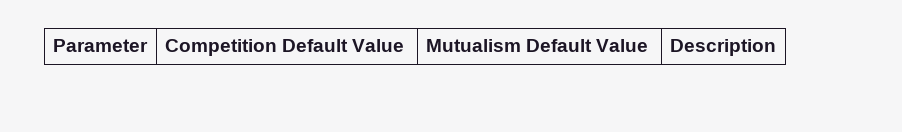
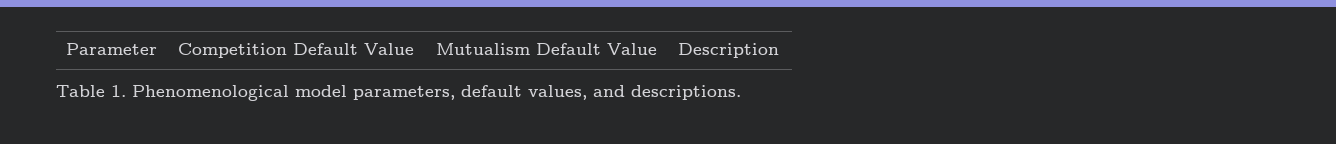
+ Table 1. Phenomenological model parameters, default values, and descriptions.

